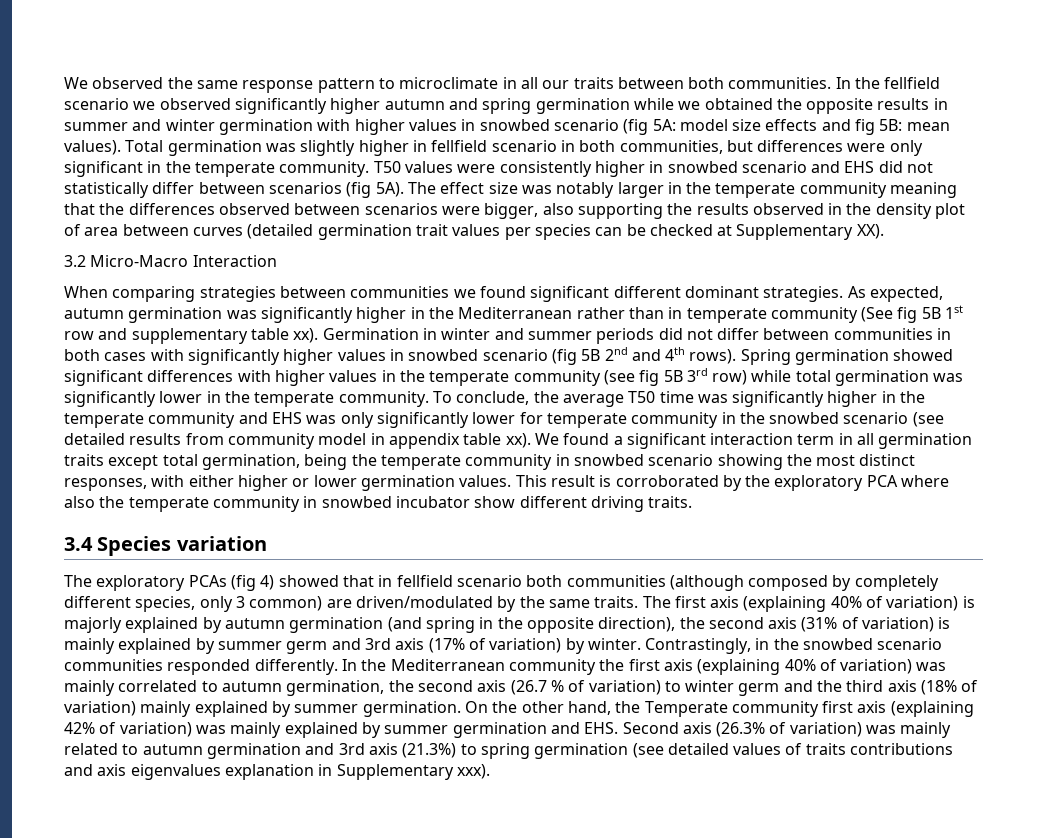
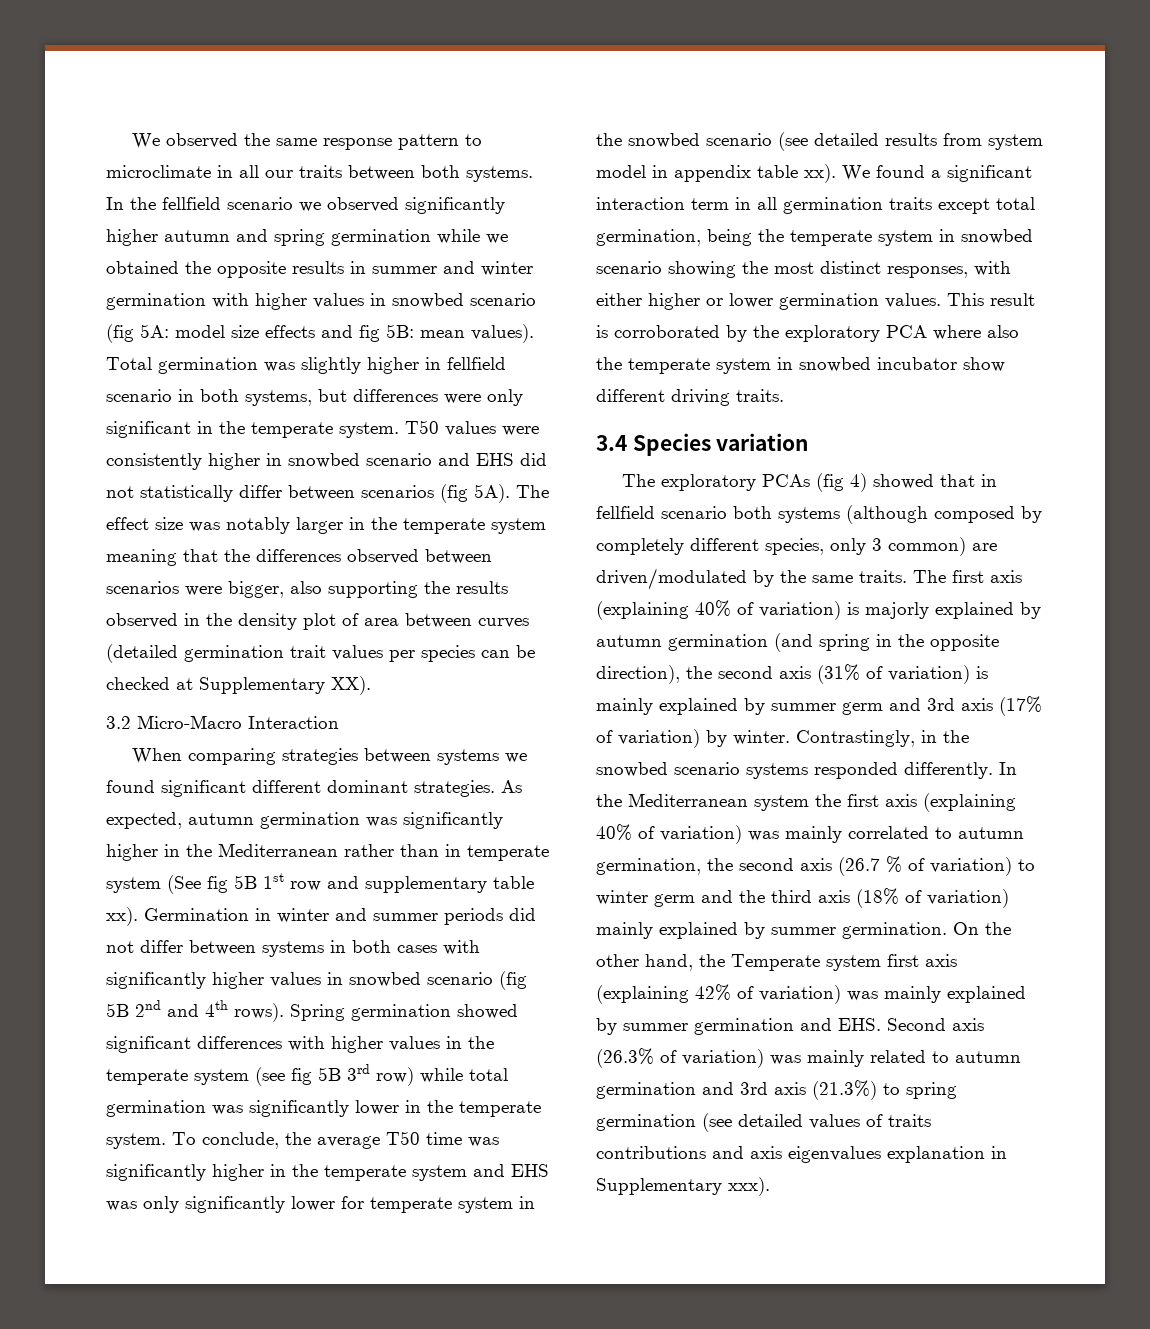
- We observed the same response pattern to microclimate in all our traits between both communities.
+ We observed the same response pattern to microclimate in all our traits between both systems.
- Total germination was slightly higher in fellfield scenario in both communities, but differences were only significant in the temperate community.
+ Total germination was slightly higher in fellfield scenario in both systems, but differences were only significant in the temperate system.
- The effect size was notably larger in the temperate community meaning that the differences observed between scenarios were bigger, also supporting the results observed in the density plot of area between curves (detailed germination trait values per species can be checked at Supplementary XX).
+ The effect size was notably larger in the temperate system meaning that the differences observed between scenarios were bigger, also supporting the results observed in the density plot of area between curves (detailed germination trait values per species can be checked at Supplementary XX).
- When comparing strategies between communities we found significant different dominant strategies.
+ When comparing strategies between systems we found significant different dominant strategies.
- As expected, autumn germination was significantly higher in the Mediterranean rather than in temperate community (See fig 5B 1st row and supplementary table xx).
+ As expected, autumn germination was significantly higher in the Mediterranean rather than in temperate system (See fig 5B 1st row and supplementary table xx).
- Germination in winter and summer periods did not differ between communities in both cases with significantly higher values in snowbed scenario (fig 5B 2nd and 4th rows).
+ Germination in winter and summer periods did not differ between systems in both cases with significantly higher values in snowbed scenario (fig 5B 2nd and 4th rows).
- Spring germination showed significant differences with higher values in the temperate community (see fig 5B 3rd row) while total germination was significantly lower in the temperate community.
+ Spring germination showed significant differences with higher values in the temperate system (see fig 5B 3rd row) while total germination was significantly lower in the temperate system.
- To conclude, the average T50 time was significantly higher in the temperate community and EHS was only significantly lower for temperate community in the snowbed scenario (see detailed results from community model in appendix table xx).
+ To conclude, the average T50 time was significantly higher in the temperate system and EHS was only significantly lower for temperate system in the snowbed scenario (see detailed results from system model in appendix table xx).
- We found a significant interaction term in all germination traits except total germination, being the temperate community in snowbed scenario showing the most distinct responses, with either higher or lower germination values.
+ We found a significant interaction term in all germination traits except total germination, being the temperate system in snowbed scenario showing the most distinct responses, with either higher or lower germination values.
- This result is corroborated by the exploratory PCA where also the temperate community in snowbed incubator show different driving traits.
+ This result is corroborated by the exploratory PCA where also the temperate system in snowbed incubator show different driving traits.
- The exploratory PCAs (fig 4) showed that in fellfield scenario both communities (although composed by completely different species, only 3 common) are driven/modulated by the same traits.
+ The exploratory PCAs (fig 4) showed that in fellfield scenario both systems (although composed by completely different species, only 3 common) are driven/modulated by the same traits.
- Contrastingly, in the snowbed scenario communities responded differently.
+ Contrastingly, in the snowbed scenario systems responded differently.
- In the Mediterranean community the first axis (explaining 40% of variation) was mainly correlated to autumn germination, the second axis (26.7 % of variation) to winter germ and the third axis (18% of variation) mainly explained by summer germination.
+ In the Mediterranean system the first axis (explaining 40% of variation) was mainly correlated to autumn germination, the second axis (26.7 % of variation) to winter germ and the third axis (18% of variation) mainly explained by summer germination.
- On the other hand, the Temperate community first axis (explaining 42% of variation) was mainly explained by summer germination and EHS. Second axis (26.3% of variation) was mainly related to autumn germination and 3rd axis (21.3%) to spring germination (see detailed values of traits contributions and axis eigenvalues explanation in Supplementary xxx).
+ On the other hand, the Temperate system first axis (explaining 42% of variation) was mainly explained by summer germination and EHS. Second axis (26.3% of variation) was mainly related to autumn germination and 3rd axis (21.3%) to spring germination (see detailed values of traits contributions and axis eigenvalues explanation in Supplementary xxx).

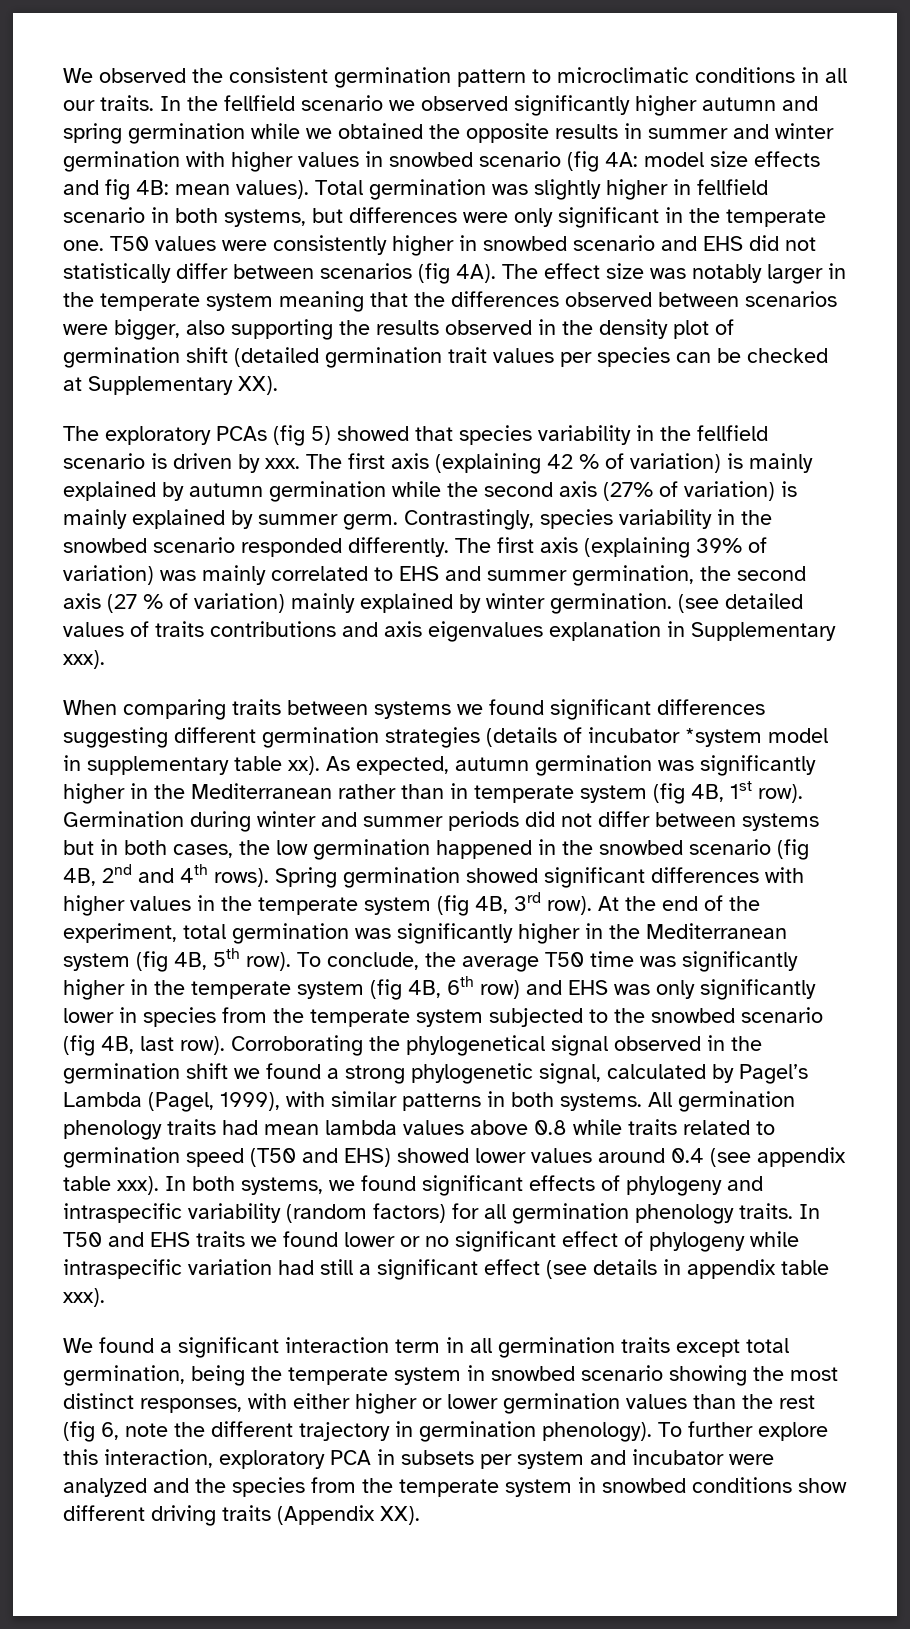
- We observed the same response pattern to microclimate in all our traits between both systems.
+ We observed the consistent germination pattern to microclimatic conditions in all our traits.
- In the fellfield scenario we observed significantly higher autumn and spring germination while we obtained the opposite results in summer and winter germination with higher values in snowbed scenario (fig 5A: model size effects and fig 5B: mean values).
+ In the fellfield scenario we observed significantly higher autumn and spring germination while we obtained the opposite results in summer and winter germination with higher values in snowbed scenario (fig 4A: model size effects and fig 4B: mean values).
- Total germination was slightly higher in fellfield scenario in both systems, but differences were only significant in the temperate system.
+ Total germination was slightly higher in fellfield scenario in both systems, but differences were only significant in the temperate one.
- T50 values were consistently higher in snowbed scenario and EHS did not statistically differ between scenarios (fig 5A).
+ T50 values were consistently higher in snowbed scenario and EHS did not statistically differ between scenarios (fig 4A).
- The effect size was notably larger in the temperate system meaning that the differences observed between scenarios were bigger, also supporting the results observed in the density plot of area between curves (detailed germination trait values per species can be checked at Supplementary XX).
+ The effect size was notably larger in the temperate system meaning that the differences observed between scenarios were bigger, also supporting the results observed in the density plot of germination shift (detailed germination trait values per species can be checked at Supplementary XX).
- 3.2 Micro-Macro Interaction
+ The exploratory PCAs (fig 5) showed that species variability in the fellfield scenario is driven by xxx. The first axis (explaining 42 % of variation) is mainly explained by autumn germination while the second axis (27% of variation) is mainly explained by summer germ. Contrastingly, species variability in the snowbed scenario responded differently. The first axis (explaining 39% of variation) was mainly correlated to EHS and summer germination, the second axis (27 % of variation) mainly explained by winter germination. (see detailed values of traits contributions and axis eigenvalues explanation in Supplementary xxx).
- When comparing strategies between systems we found significant different dominant strategies.
+ When comparing traits between systems we found significant differences suggesting different germination strategies (details of incubator *system model in supplementary table xx).
- As expected, autumn germination was significantly higher in the Mediterranean rather than in temperate system (See fig 5B 1st row and supplementary table xx). Germination in winter and summer periods did not differ between systems in both cases with significantly higher values in snowbed scenario (fig 5B 2nd and 4th rows).
+ As expected, autumn germination was significantly higher in the Mediterranean rather than in temperate system (fig 4B, 1st row). Germination during winter and summer periods did not differ between systems but in both cases, the low germination happened in the snowbed scenario (fig 4B, 2nd and 4th rows).
- Spring germination showed significant differences with higher values in the temperate system (see fig 5B 3rd row) while total germination was significantly lower in the temperate system.
+ Spring germination showed significant differences with higher values in the temperate system (fig 4B, 3rd row). At the end of the experiment, total germination was significantly higher in the Mediterranean system (fig 4B, 5th row).
- To conclude, the average T50 time was significantly higher in the temperate system and EHS was only significantly lower for temperate system in the snowbed scenario (see detailed results from system model in appendix table xx). We found a significant interaction term in all germination traits except total germination, being the temperate system in snowbed scenario showing the most distinct responses, with either higher or lower germination values. This result is corroborated by the exploratory PCA where also the temperate system in snowbed incubator show different driving traits.
- 3.4 Species variation
- The exploratory PCAs (fig 4) showed that in fellfield scenario both systems (although composed by completely different species, only 3 common) are driven/modulated by the same traits. The first axis (explaining 40% of variation) is majorly explained by autumn germination (and spring in the opposite direction), the second axis (31% of variation) is mainly explained by summer germ and 3rd axis (17% of variation) by winter. Contrastingly, in the snowbed scenario systems responded differently. In the Mediterranean system the first axis (explaining 40% of variation) was mainly correlated to autumn germination, the second axis (26.7 % of variation) to winter germ and the third axis (18% of variation) mainly explained by summer germination. On the other hand, the Temperate system first axis (explaining 42% of variation) was mainly explained by summer germination and EHS. Second axis (26.3% of variation) was mainly related to autumn germination and 3rd axis (21.3%) to spring germination (see detailed values of traits contributions and axis eigenvalues explanation in Supplementary xxx).
+ To conclude, the average T50 time was significantly higher in the temperate system (fig 4B, 6th row) and EHS was only significantly lower in species from the temperate system subjected to the snowbed scenario (fig 4B, last row). Corroborating the phylogenetical signal observed in the germination shift we found a strong phylogenetic signal, calculated by Pagel’s Lambda (Pagel, 1999), with similar patterns in both systems. All germination phenology traits had mean lambda values above 0.8 while traits related to germination speed (T50 and EHS) showed lower values around 0.4 (see appendix table xxx). In both systems, we found significant effects of phylogeny and intraspecific variability (random factors) for all germination phenology traits. In T50 and EHS traits we found lower or no significant effect of phylogeny while intraspecific variation had still a significant effect (see details in appendix table xxx).
+ We found a significant interaction term in all germination traits except total germination, being the temperate system in snowbed scenario showing the most distinct responses, with either higher or lower germination values than the rest (fig 6, note the different trajectory in germination phenology). To further explore this interaction, exploratory PCA in subsets per system and incubator were analyzed and the species from the temperate system in snowbed conditions show different driving traits (Appendix XX).

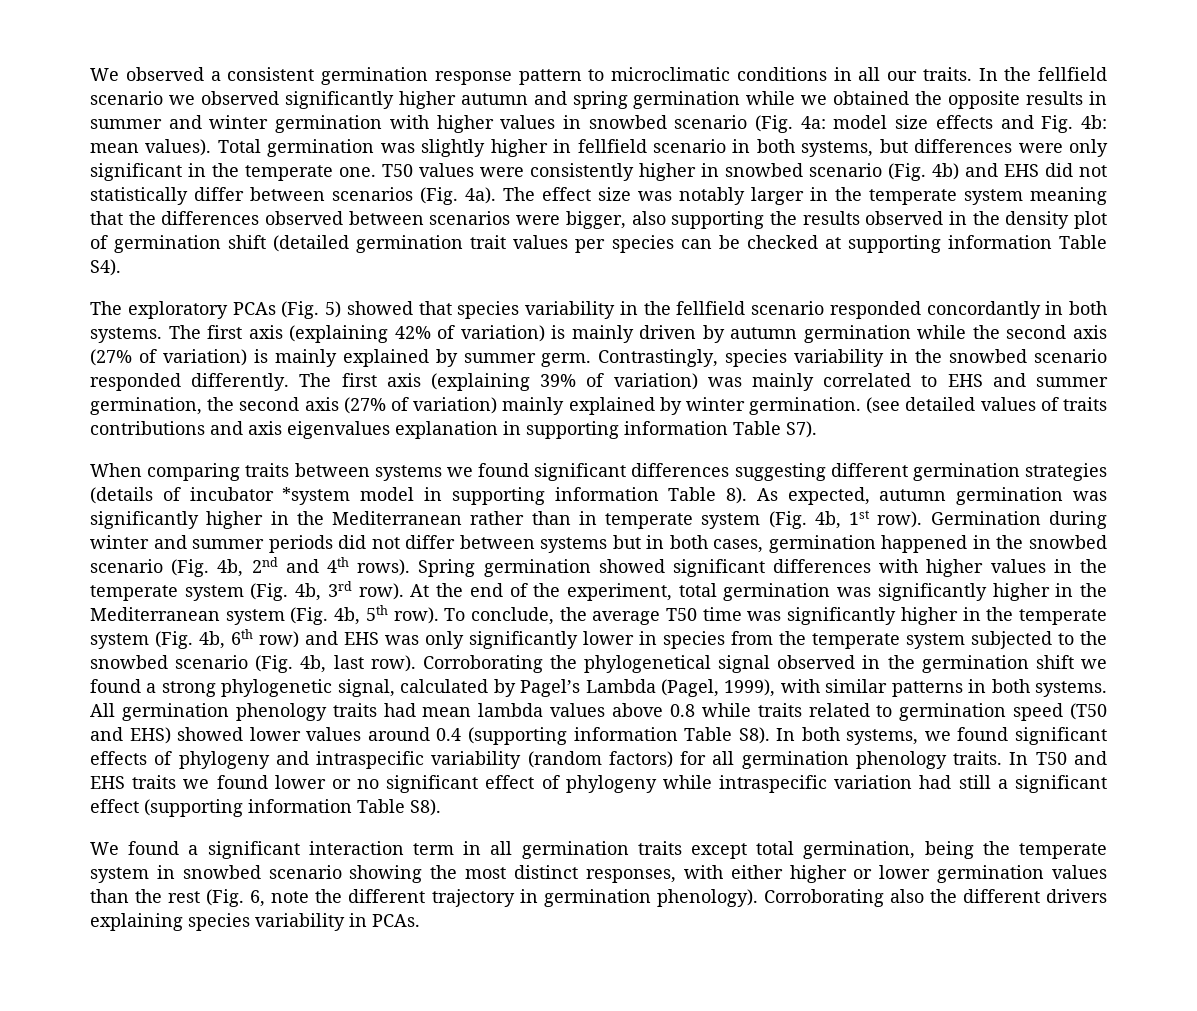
- We observed the consistent germination pattern to microclimatic conditions in all our traits.
+ We observed a consistent germination response pattern to microclimatic conditions in all our traits.
- In the fellfield scenario we observed significantly higher autumn and spring germination while we obtained the opposite results in summer and winter germination with higher values in snowbed scenario (fig 4A: model size effects and fig 4B: mean values).
+ In the fellfield scenario we observed significantly higher autumn and spring germination while we obtained the opposite results in summer and winter germination with higher values in snowbed scenario (Fig. 4a: model size effects and Fig. 4b: mean values).
- T50 values were consistently higher in snowbed scenario and EHS did not statistically differ between scenarios (fig 4A).
+ T50 values were consistently higher in snowbed scenario (Fig. 4b) and EHS did not statistically differ between scenarios (Fig. 4a).
- The effect size was notably larger in the temperate system meaning that the differences observed between scenarios were bigger, also supporting the results observed in the density plot of germination shift (detailed germination trait values per species can be checked at Supplementary XX).
+ The effect size was notably larger in the temperate system meaning that the differences observed between scenarios were bigger, also supporting the results observed in the density plot of germination shift (detailed germination trait values per species can be checked at supporting information Table S4).
- The exploratory PCAs (fig 5) showed that species variability in the fellfield scenario is driven by xxx. The first axis (explaining 42 % of variation) is mainly explained by autumn germination while the second axis (27% of variation) is mainly explained by summer germ.
+ The exploratory PCAs (Fig. 5) showed that species variability in the fellfield scenario responded concordantly in both systems. The first axis (explaining 42% of variation) is mainly driven by autumn germination while the second axis (27% of variation) is mainly explained by summer germ.
- The first axis (explaining 39% of variation) was mainly correlated to EHS and summer germination, the second axis (27 % of variation) mainly explained by winter germination.
+ The first axis (explaining 39% of variation) was mainly correlated to EHS and summer germination, the second axis (27% of variation) mainly explained by winter germination.
- (see detailed values of traits contributions and axis eigenvalues explanation in Supplementary xxx).
+ (see detailed values of traits contributions and axis eigenvalues explanation in supporting information Table S7).
- When comparing traits between systems we found significant differences suggesting different germination strategies (details of incubator *system model in supplementary table xx).
+ When comparing traits between systems we found significant differences suggesting different germination strategies (details of incubator *system model in supporting information Table 8).
- As expected, autumn germination was significantly higher in the Mediterranean rather than in temperate system (fig 4B, 1st row).
+ As expected, autumn germination was significantly higher in the Mediterranean rather than in temperate system (Fig. 4b, 1st row).
- Germination during winter and summer periods did not differ between systems but in both cases, the low germination happened in the snowbed scenario (fig 4B, 2nd and 4th rows).
+ Germination during winter and summer periods did not differ between systems but in both cases, germination happened in the snowbed scenario (Fig. 4b, 2nd and 4th rows).
- Spring germination showed significant differences with higher values in the temperate system (fig 4B, 3rd row).
+ Spring germination showed significant differences with higher values in the temperate system (Fig. 4b, 3rd row).
- At the end of the experiment, total germination was significantly higher in the Mediterranean system (fig 4B, 5th row).
+ At the end of the experiment, total germination was significantly higher in the Mediterranean system (Fig. 4b, 5th row).
- To conclude, the average T50 time was significantly higher in the temperate system (fig 4B, 6th row) and EHS was only significantly lower in species from the temperate system subjected to the snowbed scenario (fig 4B, last row).
+ To conclude, the average T50 time was significantly higher in the temperate system (Fig. 4b, 6th row) and EHS was only significantly lower in species from the temperate system subjected to the snowbed scenario (Fig. 4b, last row).
- All germination phenology traits had mean lambda values above 0.8 while traits related to germination speed (T50 and EHS) showed lower values around 0.4 (see appendix table xxx). In both systems, we found significant effects of phylogeny and intraspecific variability (random factors) for all germination phenology traits.
+ All germination phenology traits had mean lambda values above 0.8 while traits related to germination speed (T50 and EHS) showed lower values around 0.4 (supporting information Table S8). In both systems, we found significant effects of phylogeny and intraspecific variability (random factors) for all germination phenology traits.
- In T50 and EHS traits we found lower or no significant effect of phylogeny while intraspecific variation had still a significant effect (see details in appendix table xxx).
+ In T50 and EHS traits we found lower or no significant effect of phylogeny while intraspecific variation had still a significant effect (supporting information Table S8).
- We found a significant interaction term in all germination traits except total germination, being the temperate system in snowbed scenario showing the most distinct responses, with either higher or lower germination values than the rest (fig 6, note the different trajectory in germination phenology).
+ We found a significant interaction term in all germination traits except total germination, being the temperate system in snowbed scenario showing the most distinct responses, with either higher or lower germination values than the rest (Fig. 6, note the different trajectory in germination phenology).
- To further explore this interaction, exploratory PCA in subsets per system and incubator were analyzed and the species from the temperate system in snowbed conditions show different driving traits (Appendix XX).
+ Corroborating also the different drivers explaining species variability in PCAs.

